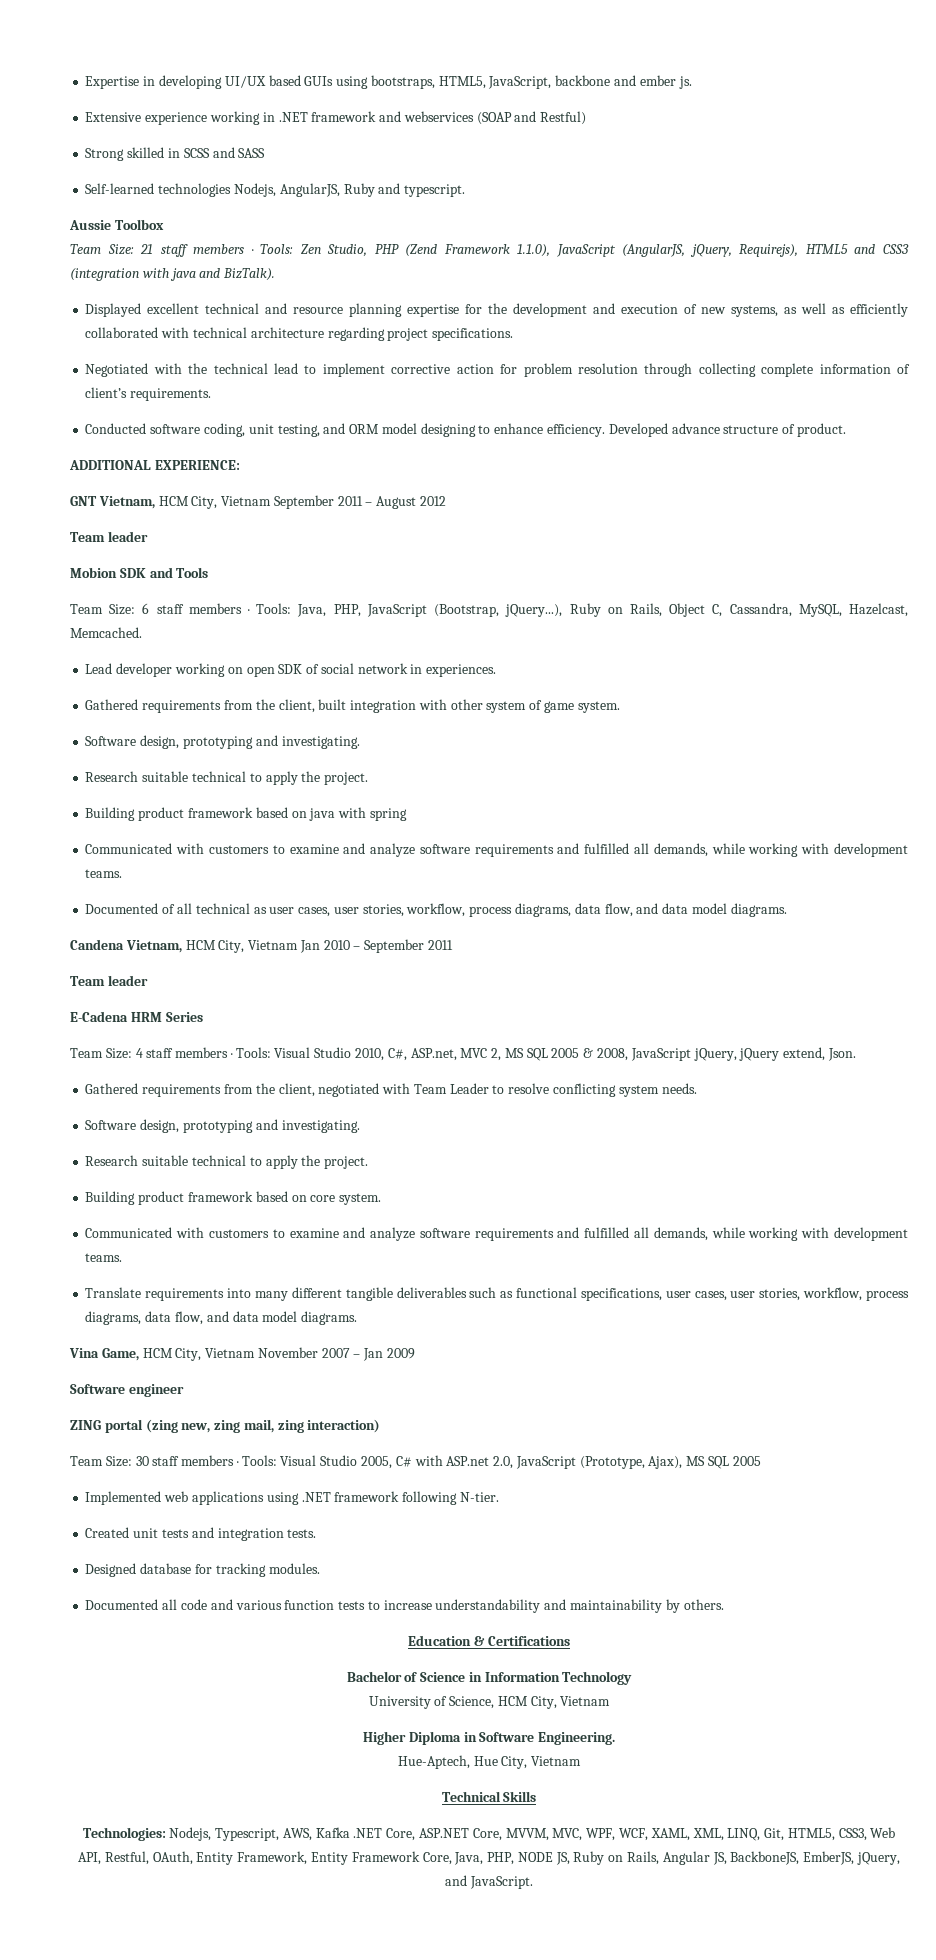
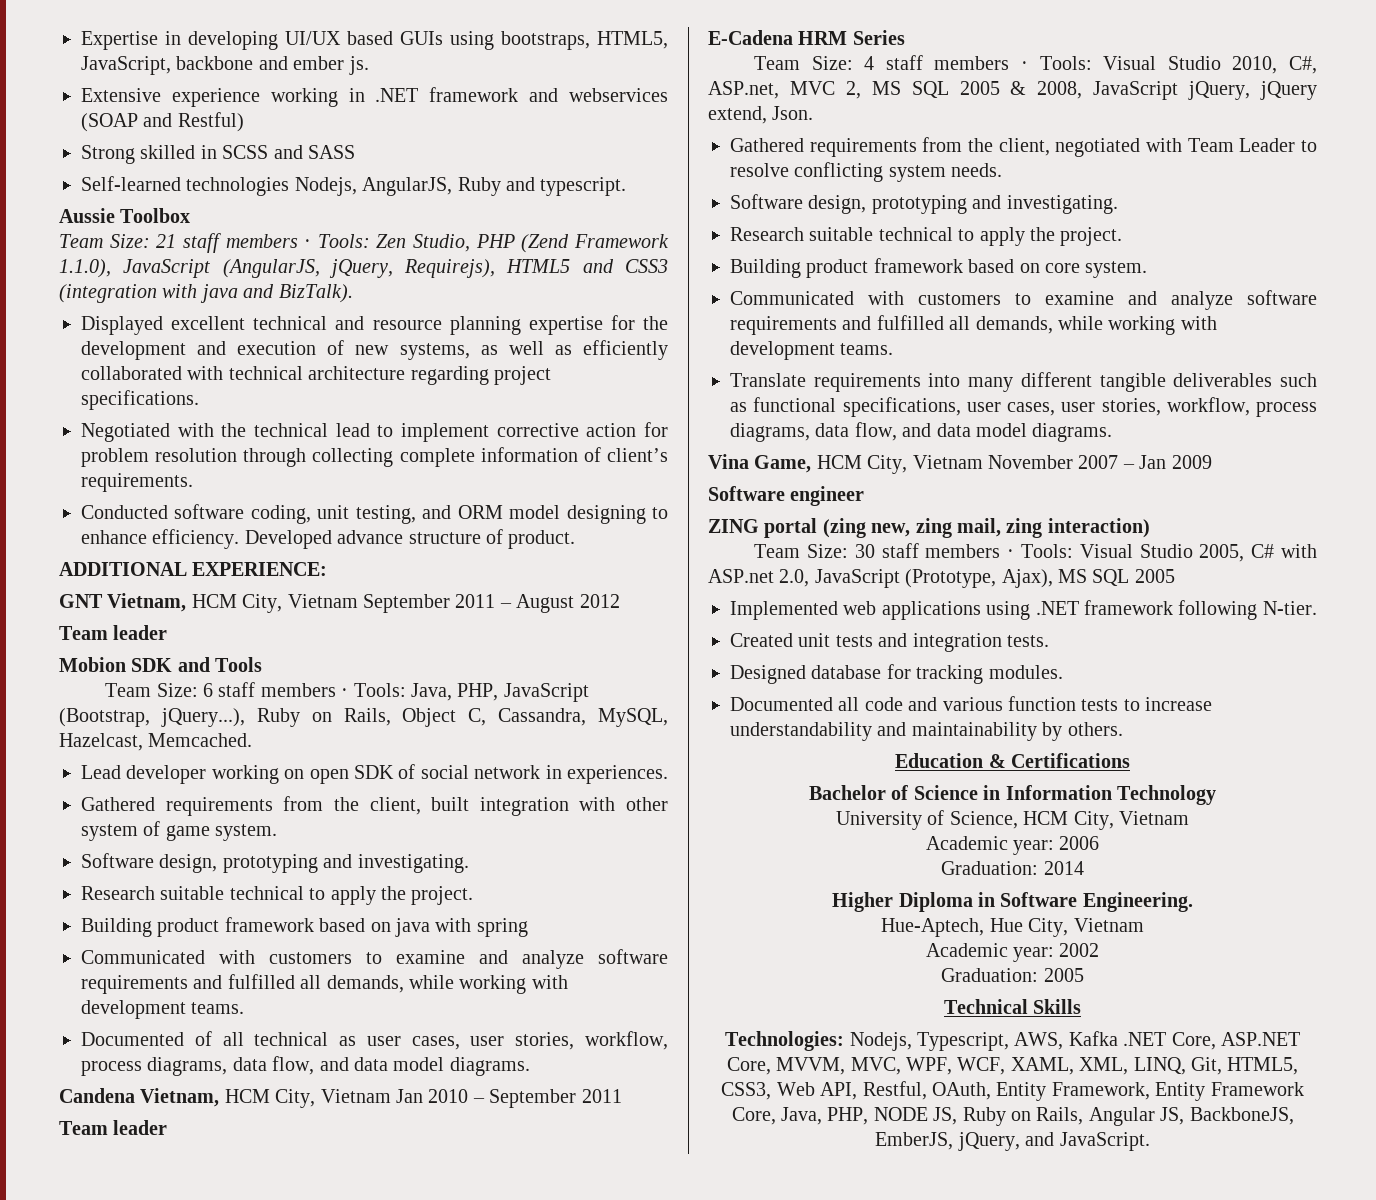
+ Academic year: 2006
+ Graduation: 2014
+ Academic year: 2002
+ Graduation: 2005

